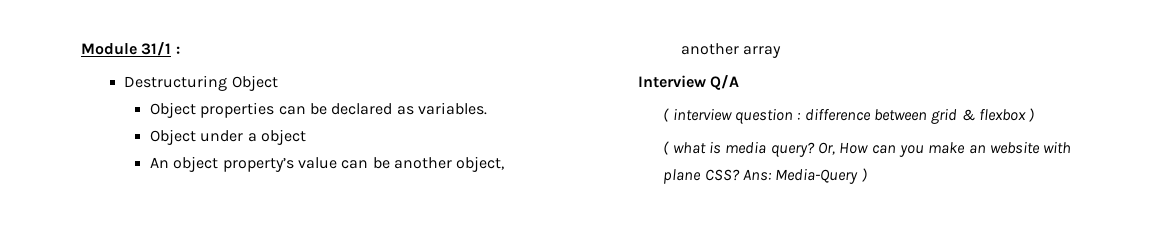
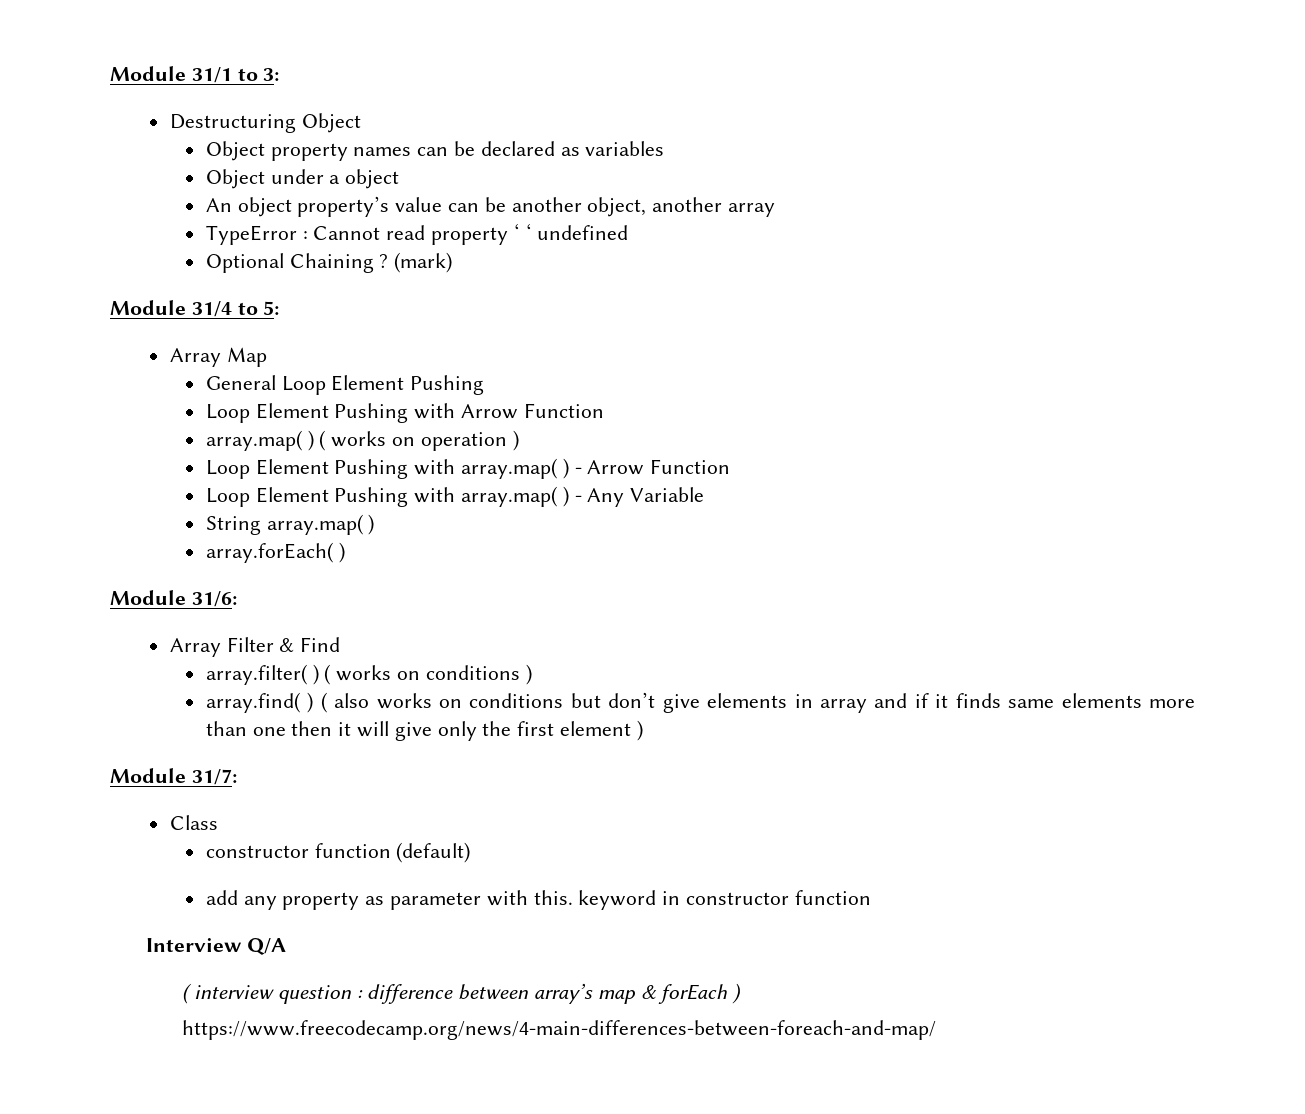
- Module 31/1 :
+ Module 31/1 to 3:
- Object properties can be declared as variables.
+ Object property names can be declared as variables
+ TypeError : Cannot read property ‘ ‘ undefined
+ Optional Chaining ? (mark)
+ Module 31/4 to 5:
+ Array Map
+ General Loop Element Pushing
+ Loop Element Pushing with Arrow Function
+ array.map( ) ( works on operation )
+ Loop Element Pushing with array.map( ) - Arrow Function
+ Loop Element Pushing with array.map( ) - Any Variable
+ String array.map( )
+ array.forEach( )
+ Module 31/6:
+ Array Filter & Find
+ array.filter( ) ( works on conditions )
+ array.find( ) ( also works on conditions but don’t give elements in array and if it finds same elements more than one then it will give only the first element )
+ Module 31/7:
+ Class
+ constructor function (default)
+ add any property as parameter with this. keyword in constructor function
- ( interview question : difference between grid & flexbox )
- ( what is media query? Or, How can you make an website with plane CSS? Ans: Media-Query )
+ ( interview question : difference between array’s map & forEach )
+ https://www.freecodecamp.org/news/4-main-differences-between-foreach-and-map/

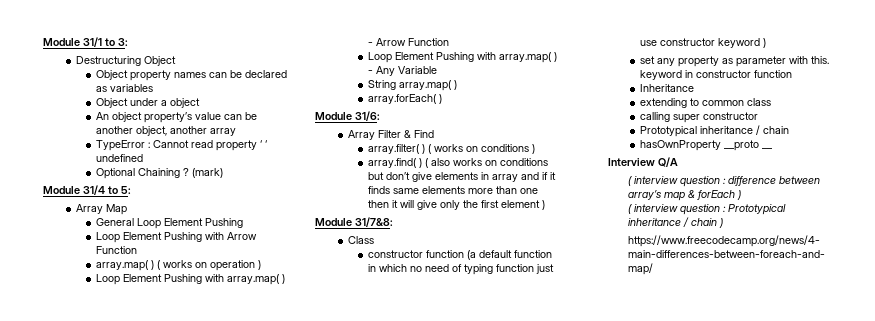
- Module 31/7:
+ Module 31/7&8:
- constructor function (default)
- add any property as parameter with this. keyword in constructor function
+ constructor function (a default function in which no need of typing function just use constructor keyword )
+ set any property as parameter with this. keyword in constructor function
+ Inheritance
+ extending to common class
+ calling super constructor
+ Prototypical inheritance / chain
+ hasOwnProperty __proto __
+ ( interview question : Prototypical inheritance / chain )

